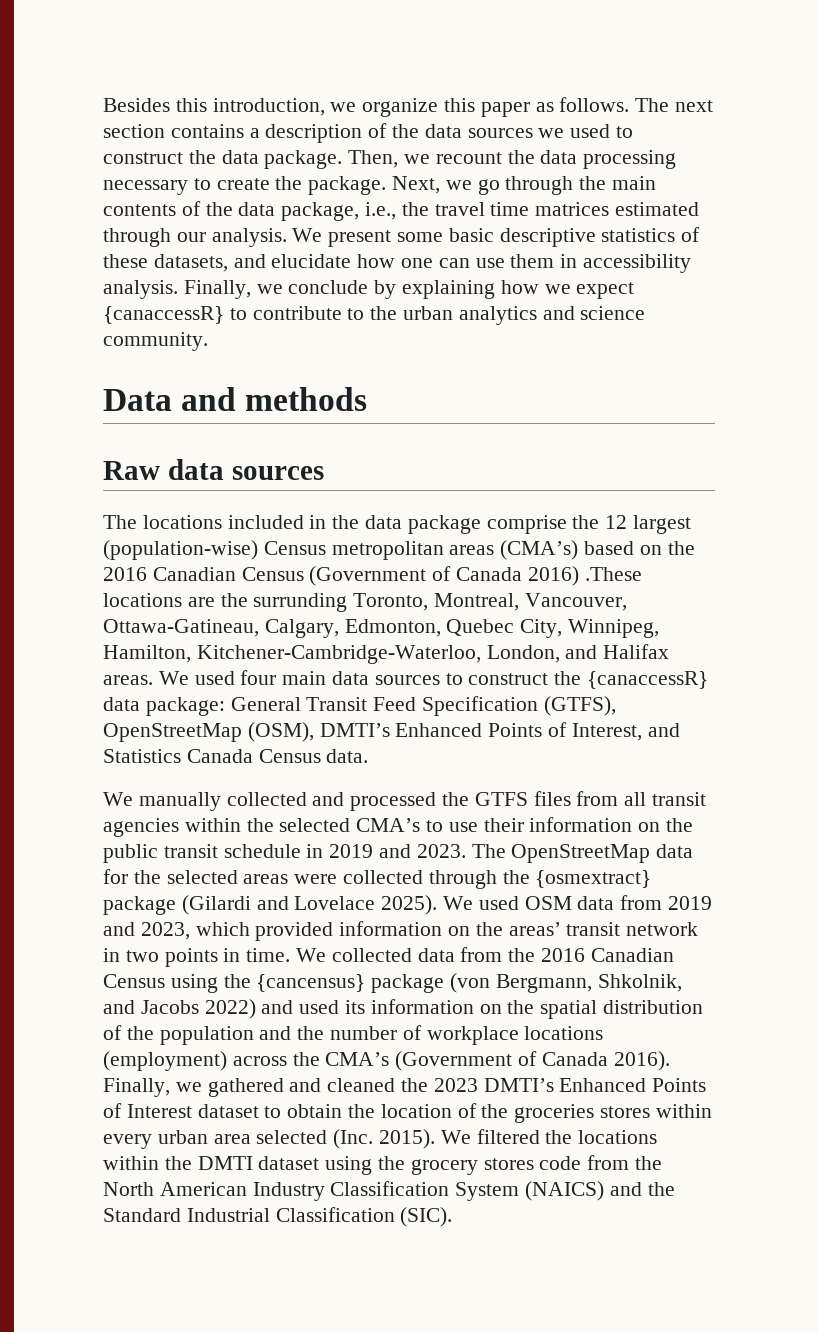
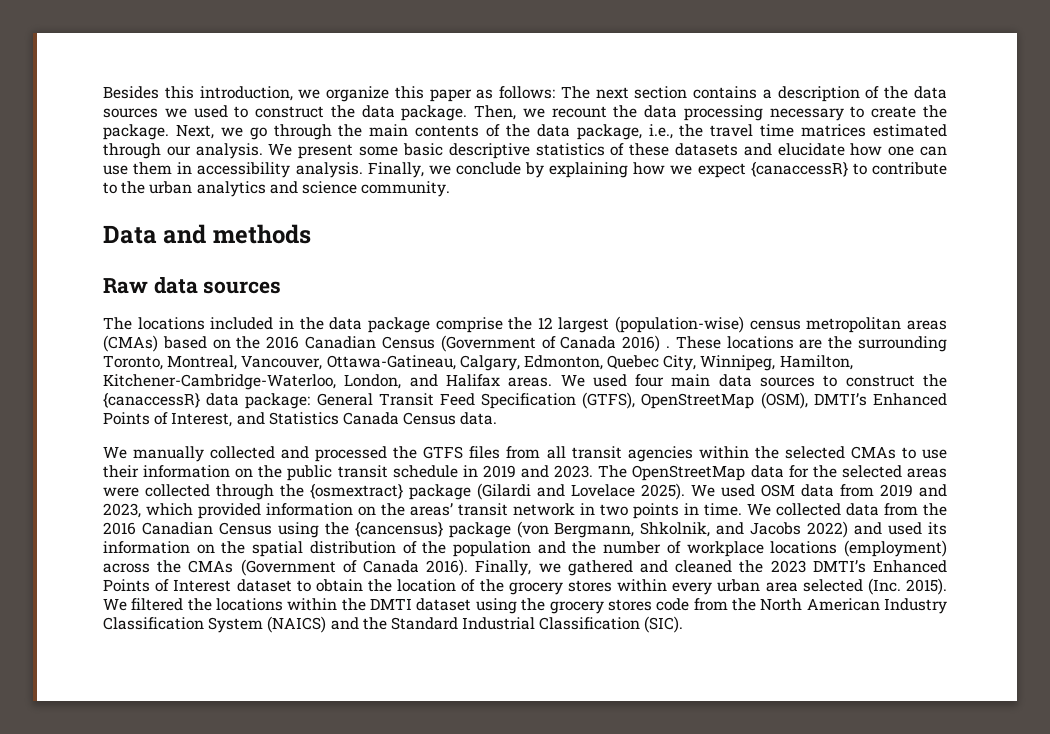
- Besides this introduction, we organize this paper as follows. The next section contains a description of the data sources we used to construct the data package.
+ Besides this introduction, we organize this paper as follows: The next section contains a description of the data sources we used to construct the data package.
- We present some basic descriptive statistics of these datasets, and elucidate how one can use them in accessibility analysis.
+ We present some basic descriptive statistics of these datasets and elucidate how one can use them in accessibility analysis.
- The locations included in the data package comprise the 12 largest (population-wise) Census metropolitan areas (CMA’s) based on the 2016 Canadian Census (Government of Canada 2016) .These locations are the surrunding Toronto, Montreal, Vancouver, Ottawa-Gatineau, Calgary, Edmonton, Quebec City, Winnipeg, Hamilton, Kitchener-Cambridge-Waterloo, London, and Halifax areas.
+ The locations included in the data package comprise the 12 largest (population-wise) census metropolitan areas (CMAs) based on the 2016 Canadian Census (Government of Canada 2016) . These locations are the surrounding Toronto, Montreal, Vancouver, Ottawa-Gatineau, Calgary, Edmonton, Quebec City, Winnipeg, Hamilton, Kitchener-Cambridge-Waterloo, London, and Halifax areas.
- We manually collected and processed the GTFS files from all transit agencies within the selected CMA’s to use their information on the public transit schedule in 2019 and 2023.
+ We manually collected and processed the GTFS files from all transit agencies within the selected CMAs to use their information on the public transit schedule in 2019 and 2023.
- We collected data from the 2016 Canadian Census using the {cancensus} package (von Bergmann, Shkolnik, and Jacobs 2022) and used its information on the spatial distribution of the population and the number of workplace locations (employment) across the CMA’s (Government of Canada 2016).
+ We collected data from the 2016 Canadian Census using the {cancensus} package (von Bergmann, Shkolnik, and Jacobs 2022) and used its information on the spatial distribution of the population and the number of workplace locations (employment) across the CMAs (Government of Canada 2016).
- Finally, we gathered and cleaned the 2023 DMTI’s Enhanced Points of Interest dataset to obtain the location of the groceries stores within every urban area selected (Inc. 2015).
+ Finally, we gathered and cleaned the 2023 DMTI’s Enhanced Points of Interest dataset to obtain the location of the grocery stores within every urban area selected (Inc. 2015).

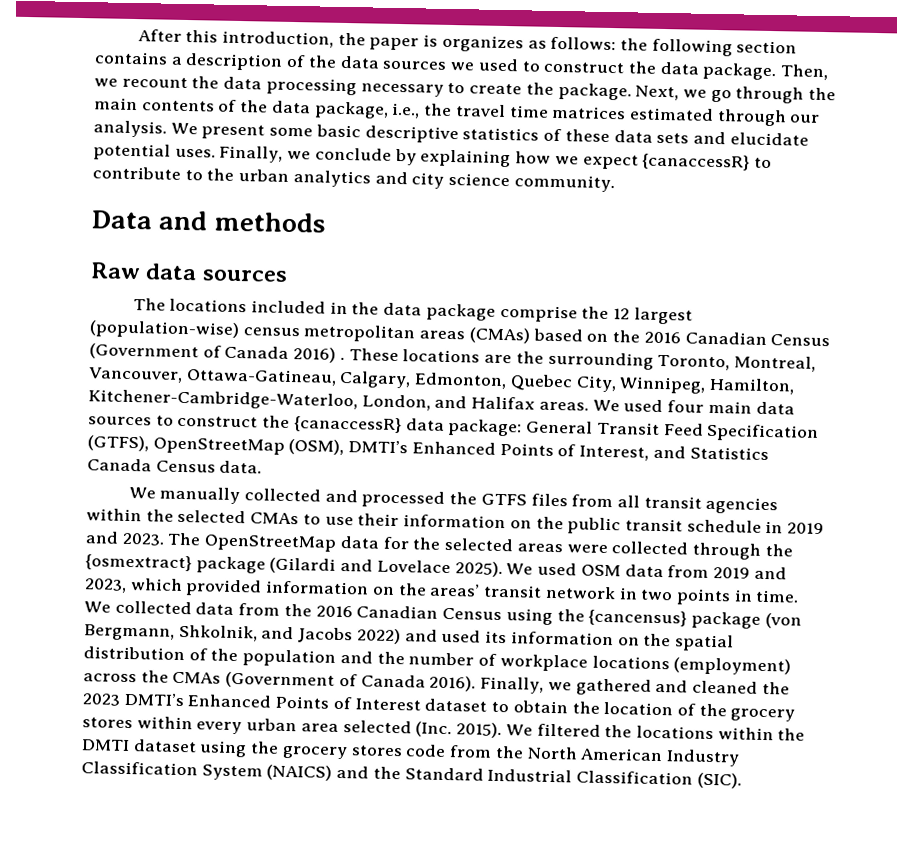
- Besides this introduction, we organize this paper as follows: The next section contains a description of the data sources we used to construct the data package.
+ After this introduction, the paper is organizes as follows: the following section contains a description of the data sources we used to construct the data package.
- We present some basic descriptive statistics of these datasets and elucidate how one can use them in accessibility analysis.
+ We present some basic descriptive statistics of these data sets and elucidate potential uses.
- Finally, we conclude by explaining how we expect {canaccessR} to contribute to the urban analytics and science community.
+ Finally, we conclude by explaining how we expect {canaccessR} to contribute to the urban analytics and city science community.

